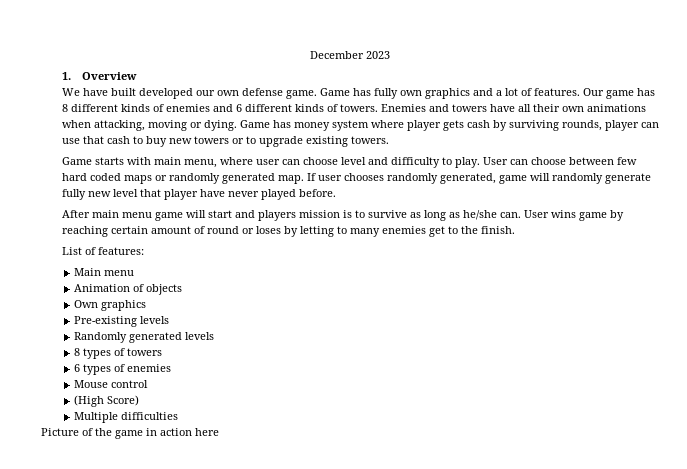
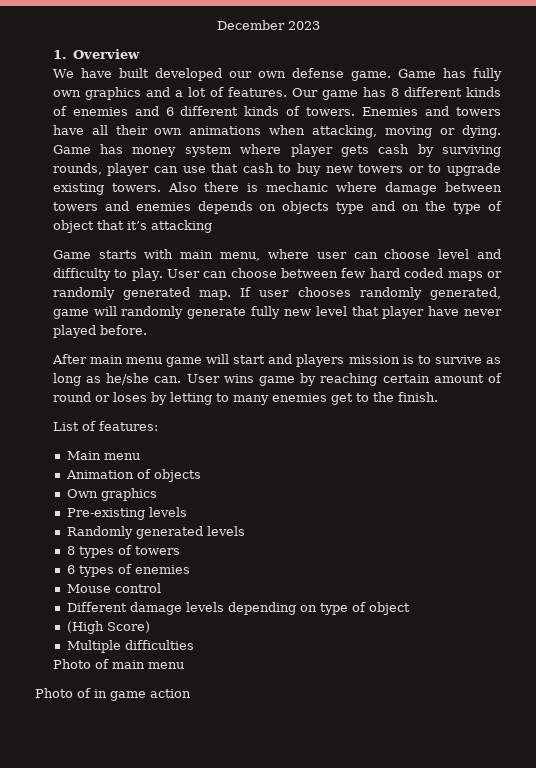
+ Also there is mechanic where damage between towers and enemies depends on objects type and on the type of object that it’s attacking
+ Different damage levels depending on type of object
  (High Score)
  Multiple difficulties
- Picture of the game in action here
+ Photo of main menu
+ Photo of in game action

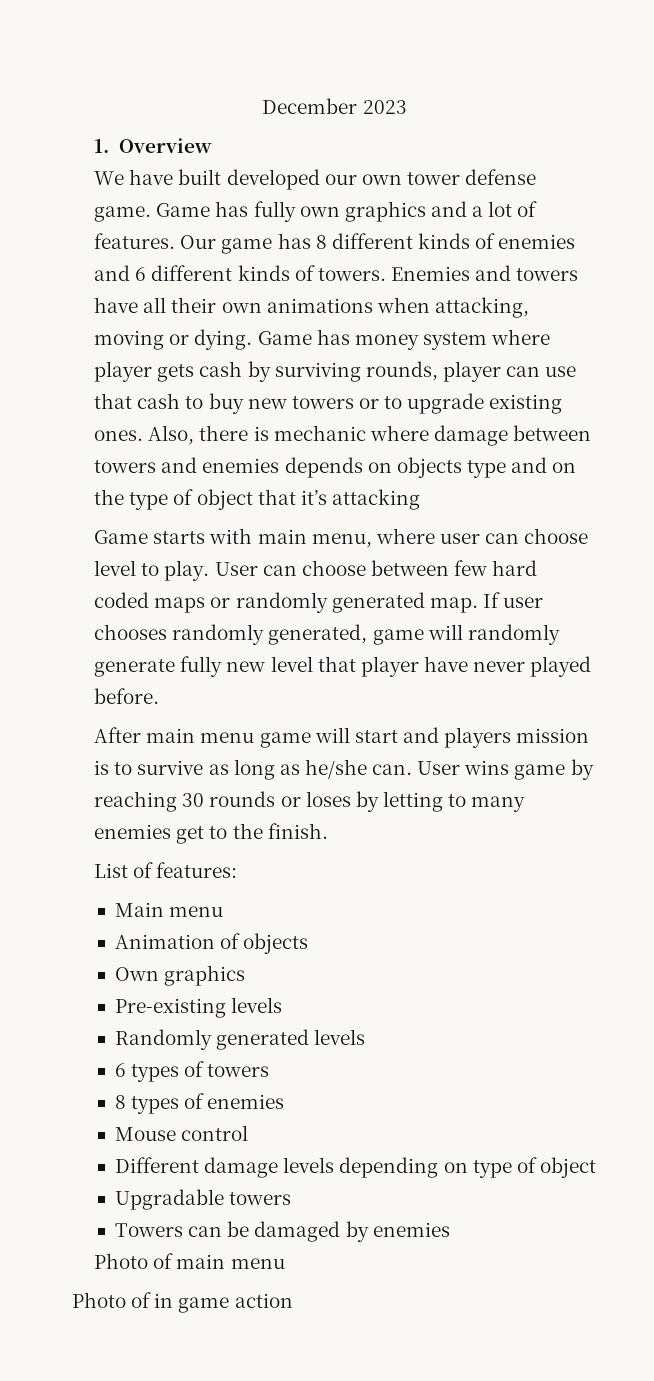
- We have built developed our own defense game.
+ We have built developed our own tower defense game.
- Game has money system where player gets cash by surviving rounds, player can use that cash to buy new towers or to upgrade existing towers. Also there is mechanic where damage between towers and enemies depends on objects type and on the type of object that it’s attacking
+ Game has money system where player gets cash by surviving rounds, player can use that cash to buy new towers or to upgrade existing ones. Also, there is mechanic where damage between towers and enemies depends on objects type and on the type of object that it’s attacking
- Game starts with main menu, where user can choose level and difficulty to play.
+ Game starts with main menu, where user can choose level to play.
- User wins game by reaching certain amount of round or loses by letting to many enemies get to the finish.
+ User wins game by reaching 30 rounds or loses by letting to many enemies get to the finish.
- 8 types of towers
+ 6 types of towers
- 6 types of enemies
+ 8 types of enemies
- (High Score)
- Multiple difficulties
+ Upgradable towers
+ Towers can be damaged by enemies

